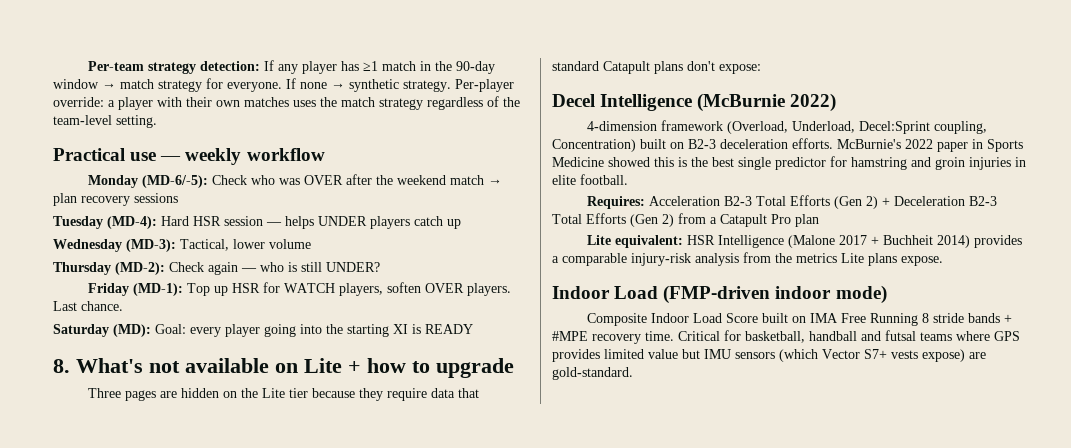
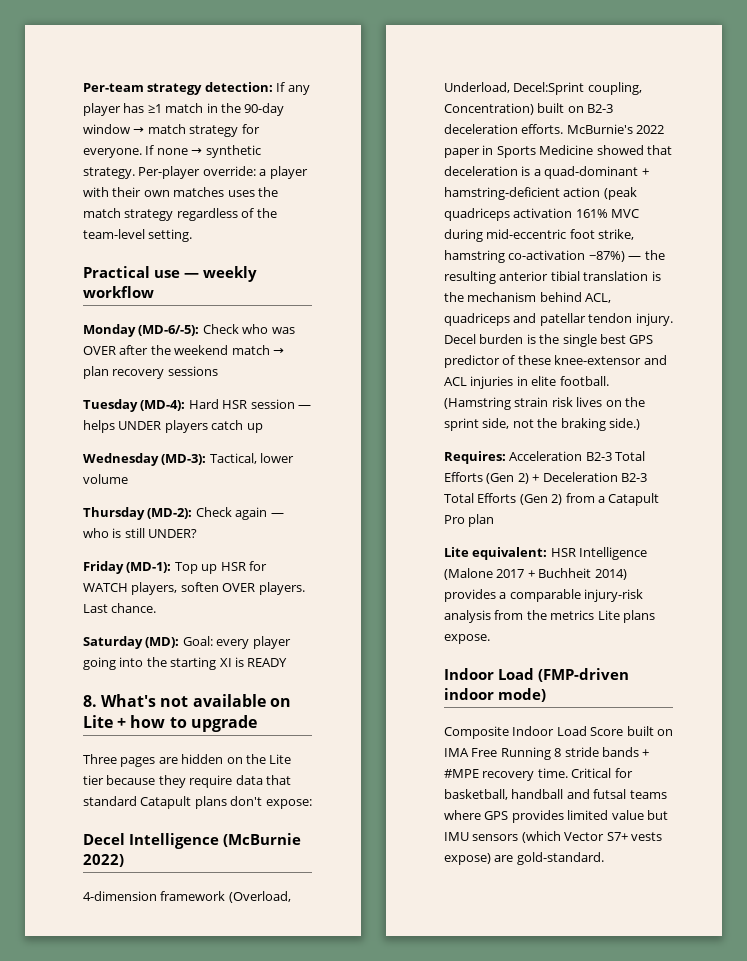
- McBurnie's 2022 paper in Sports Medicine showed this is the best single predictor for hamstring and groin injuries in elite football.
+ McBurnie's 2022 paper in Sports Medicine showed that deceleration is a quad-dominant + hamstring-deficient action (peak quadriceps activation 161% MVC during mid-eccentric foot strike, hamstring co-activation −87%) — the resulting anterior tibial translation is the mechanism behind ACL, quadriceps and patellar tendon injury. Decel burden is the single best GPS predictor of these knee-extensor and ACL injuries in elite football. (Hamstring strain risk lives on the sprint side, not the braking side.)

